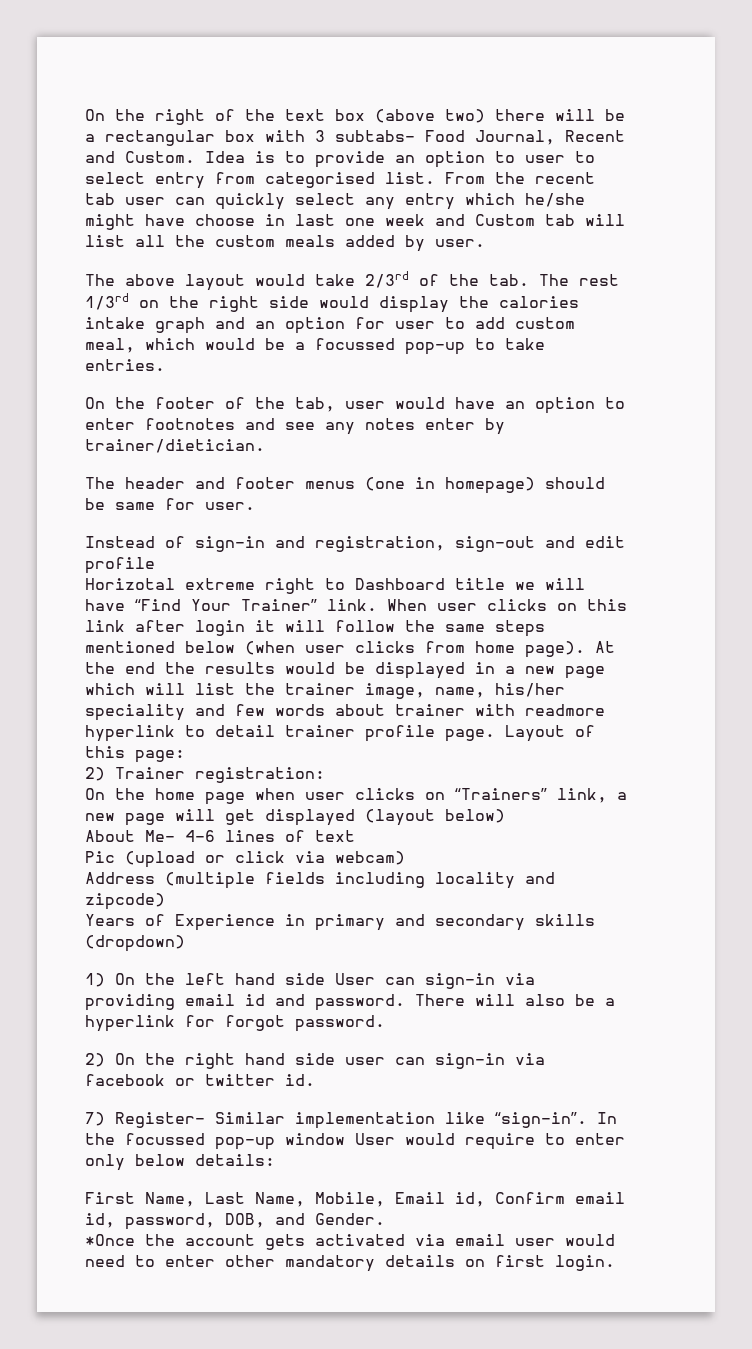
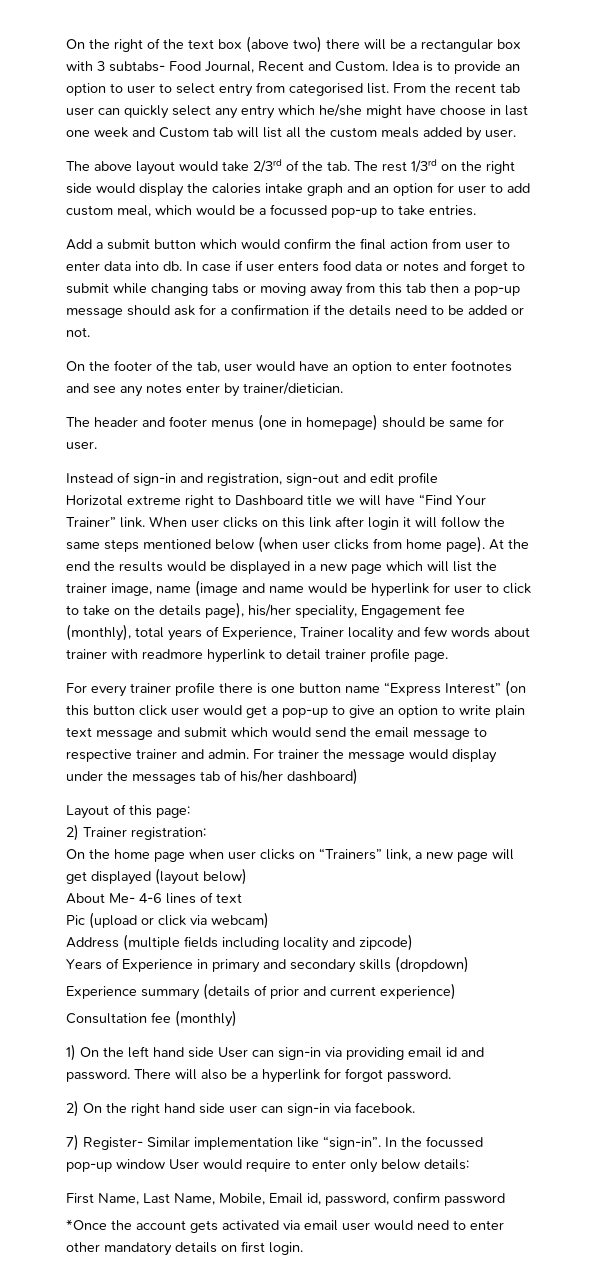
+ Add a submit button which would confirm the final action from user to enter data into db. In case if user enters food data or notes and forget to submit while changing tabs or moving away from this tab then a pop-up message should ask for a confirmation if the details need to be added or not.
- At the end the results would be displayed in a new page which will list the trainer image, name, his/her speciality and few words about trainer with readmore hyperlink to detail trainer profile page. Layout of this page:
+ At the end the results would be displayed in a new page which will list the trainer image, name (image and name would be hyperlink for user to click to take on the details page), his/her speciality, Engagement fee (monthly), total years of Experience, Trainer locality and few words about trainer with readmore hyperlink to detail trainer profile page.
+ For every trainer profile there is one button name “Express Interest” (on this button click user would get a pop-up to give an option to write plain text message and submit which would send the email message to respective trainer and admin. For trainer the message would display under the messages tab of his/her dashboard)
+ Layout of this page:
+ Experience summary (details of prior and current experience)
+ Consultation fee (monthly)
- 2) On the right hand side user can sign-in via facebook or twitter id.
+ 2) On the right hand side user can sign-in via facebook.
- First Name, Last Name, Mobile, Email id, Confirm email id, password, DOB, and Gender.
+ First Name, Last Name, Mobile, Email id, password, confirm password

